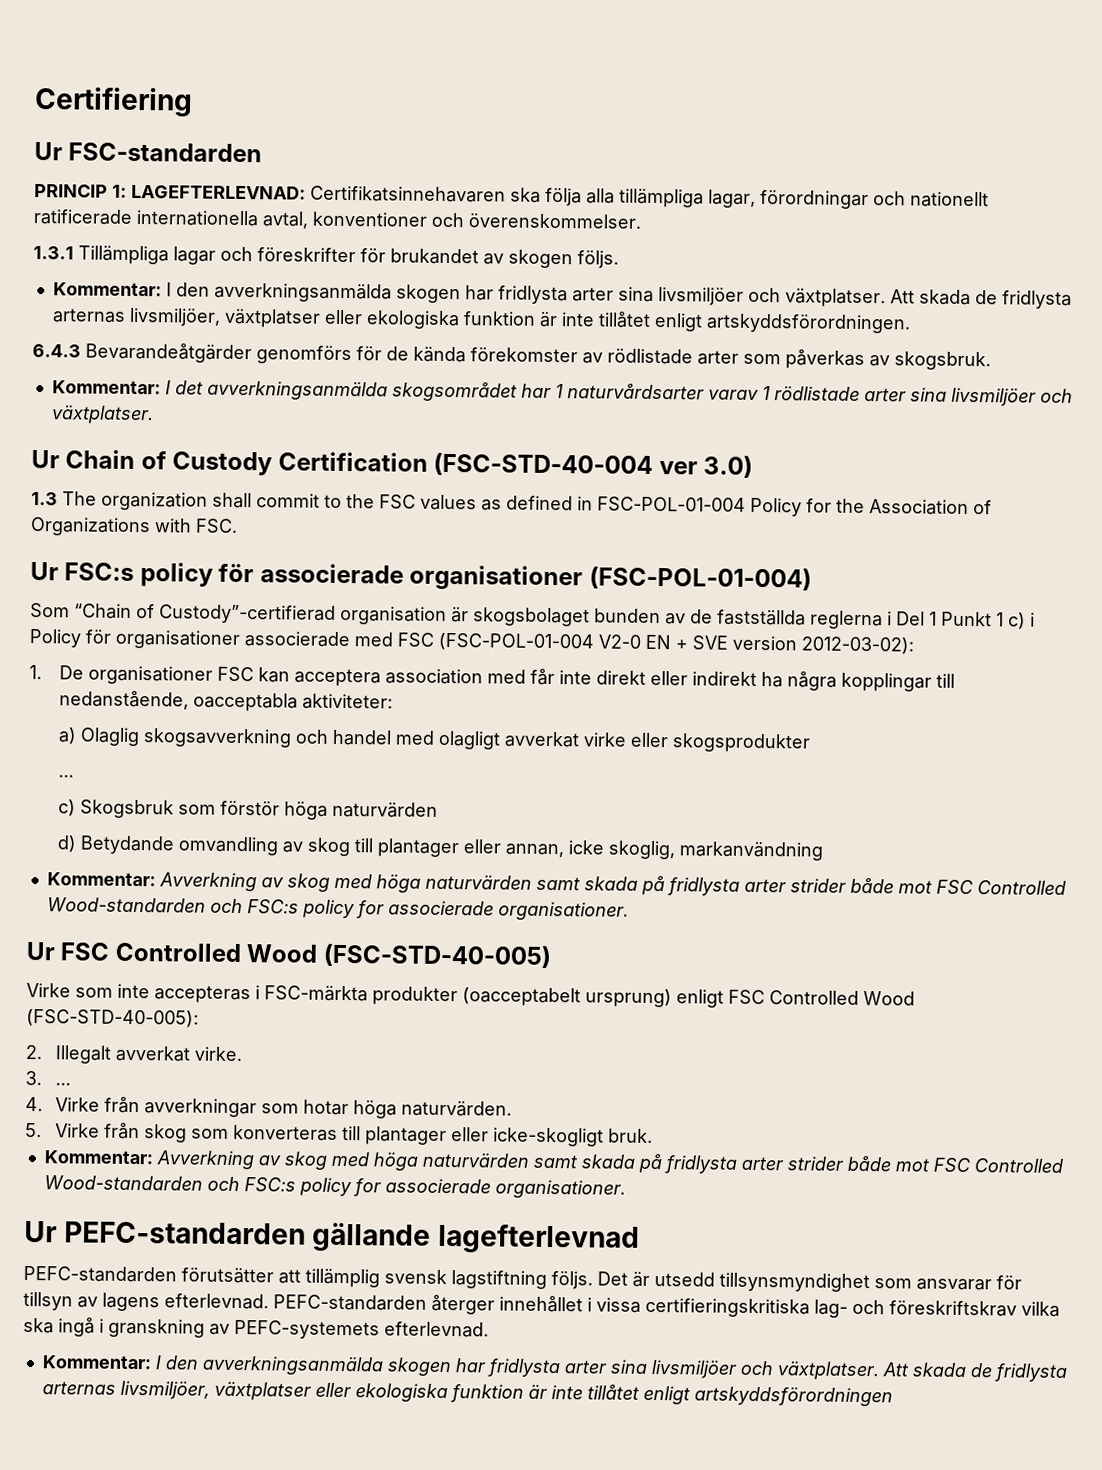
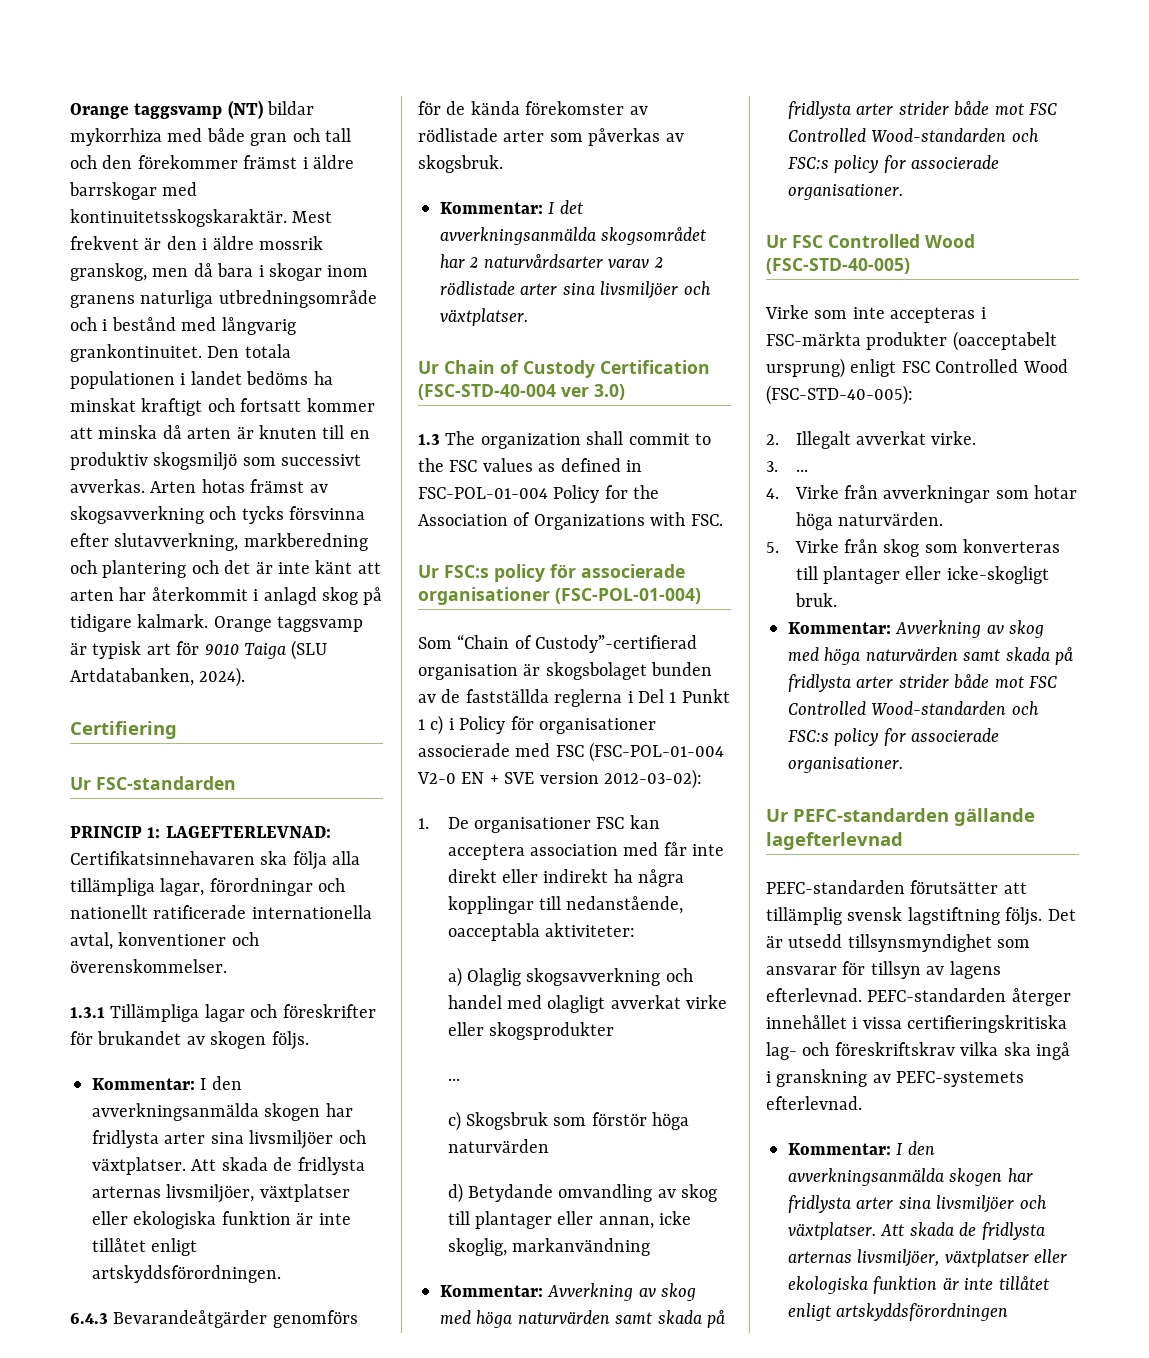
+ Orange taggsvamp (NT) bildar mykorrhiza med både gran och tall och den förekommer främst i äldre barrskogar med kontinuitetsskogskaraktär. Mest frekvent är den i äldre mossrik granskog, men då bara i skogar inom granens naturliga utbredningsområde och i bestånd med långvarig grankontinuitet. Den totala populationen i landet bedöms ha minskat kraftigt och fortsatt kommer att minska då arten är knuten till en produktiv skogsmiljö som successivt avverkas. Arten hotas främst av skogsavverkning och tycks försvinna efter slutavverkning, markberedning och plantering och det är inte känt att arten har återkommit i anlagd skog på tidigare kalmark. Orange taggsvamp är typisk art för 9010 Taiga (SLU Artdatabanken, 2024).
- Kommentar: I det avverkningsanmälda skogsområdet har 1 naturvårdsarter varav 1 rödlistade arter sina livsmiljöer och växtplatser.
+ Kommentar: I det avverkningsanmälda skogsområdet har 2 naturvårdsarter varav 2 rödlistade arter sina livsmiljöer och växtplatser.

